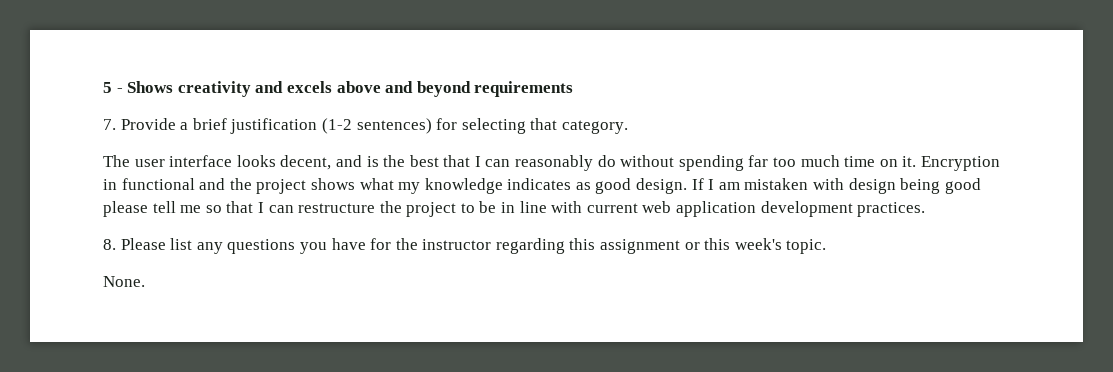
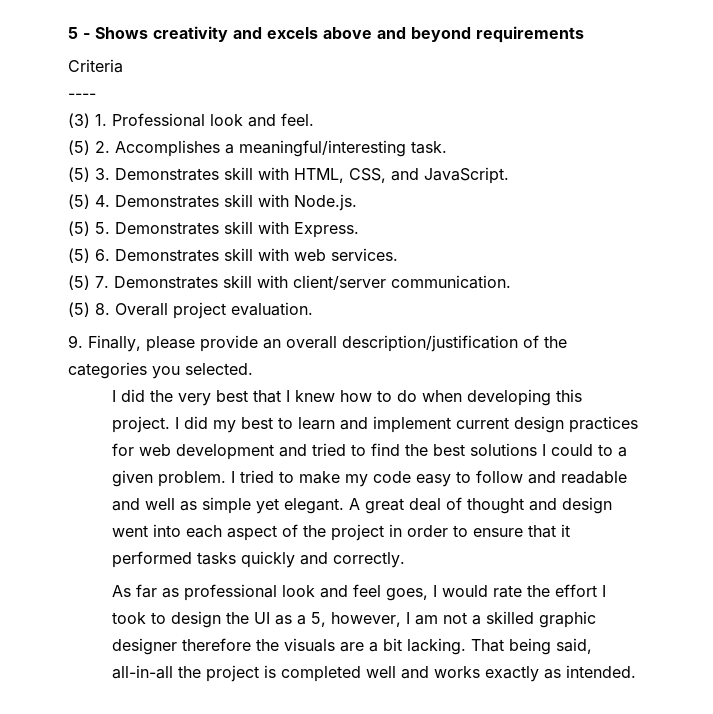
- 7. Provide a brief justification (1-2 sentences) for selecting that category.
- The user interface looks decent, and is the best that I can reasonably do without spending far too much time on it. Encryption in functional and the project shows what my knowledge indicates as good design. If I am mistaken with design being good please tell me so that I can restructure the project to be in line with current web application development practices.
- 8. Please list any questions you have for the instructor regarding this assignment or this week's topic.
- None.
+ Criteria
+ ----
+ (3) 1. Professional look and feel.
+ (5) 2. Accomplishes a meaningful/interesting task.
+ (5) 3. Demonstrates skill with HTML, CSS, and JavaScript.
+ (5) 4. Demonstrates skill with Node.js.
+ (5) 5. Demonstrates skill with Express.
+ (5) 6. Demonstrates skill with web services.
+ (5) 7. Demonstrates skill with client/server communication.
+ (5) 8. Overall project evaluation.
+ 9. Finally, please provide an overall description/justification of the categories you selected.
+ I did the very best that I knew how to do when developing this project. I did my best to learn and implement current design practices for web development and tried to find the best solutions I could to a given problem. I tried to make my code easy to follow and readable and well as simple yet elegant. A great deal of thought and design went into each aspect of the project in order to ensure that it performed tasks quickly and correctly.
+ As far as professional look and feel goes, I would rate the effort I took to design the UI as a 5, however, I am not a skilled graphic designer therefore the visuals are a bit lacking. That being said, all-in-all the project is completed well and works exactly as intended.

